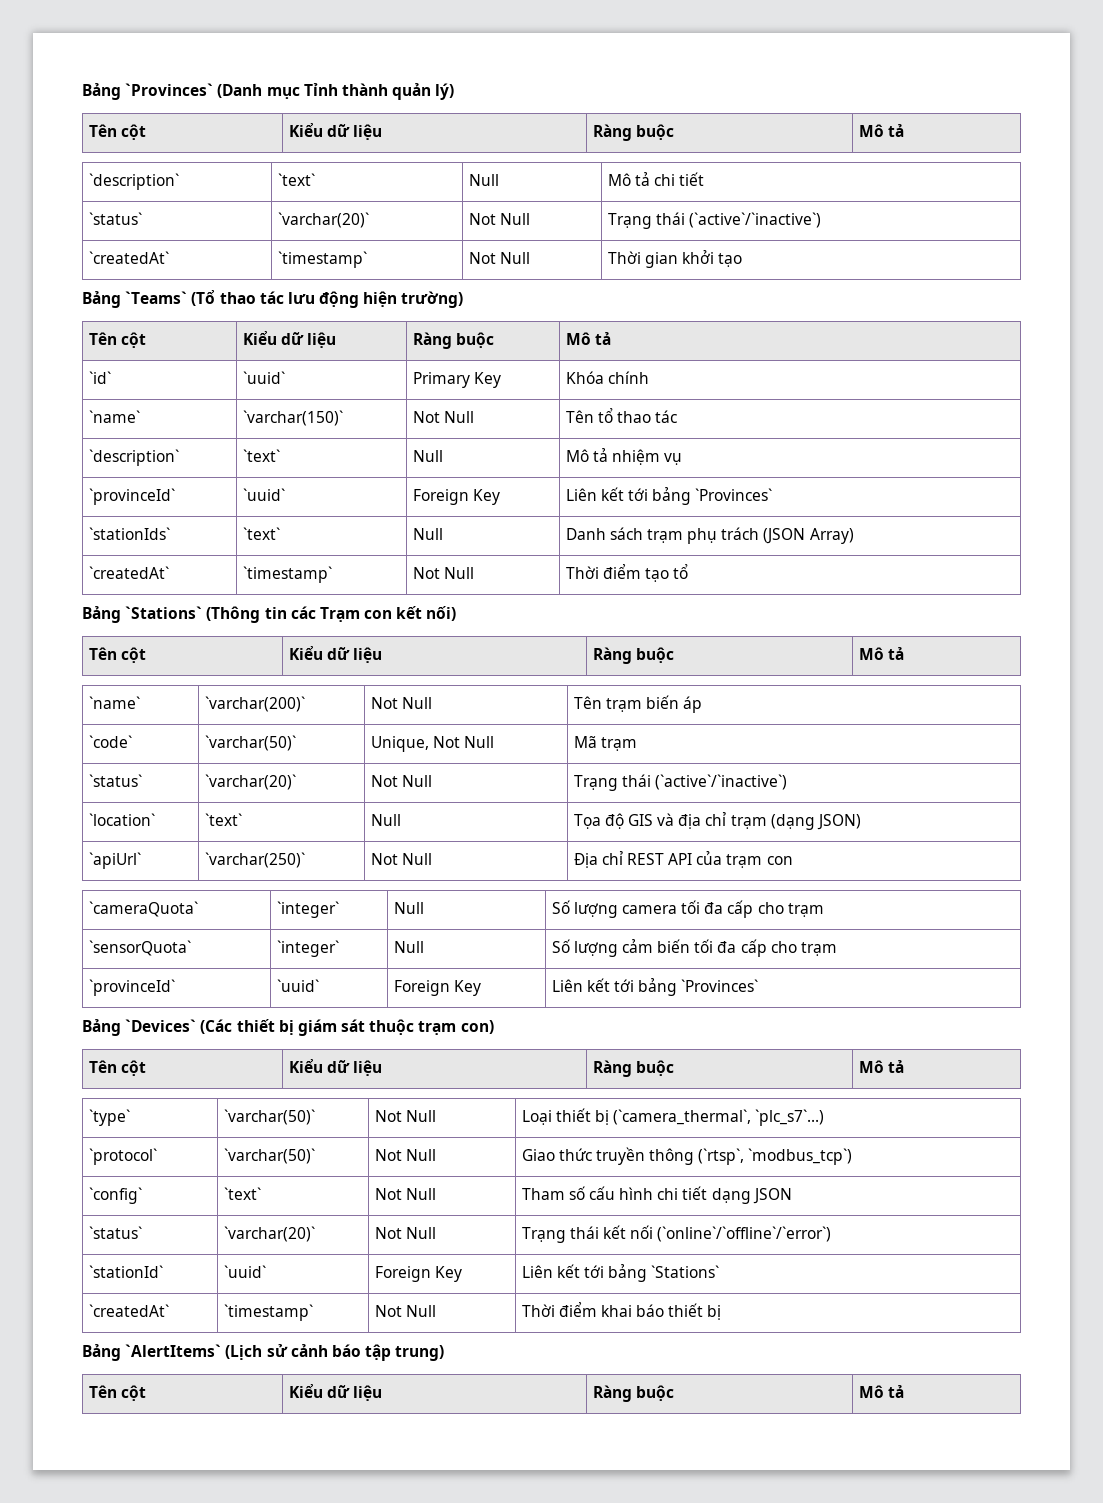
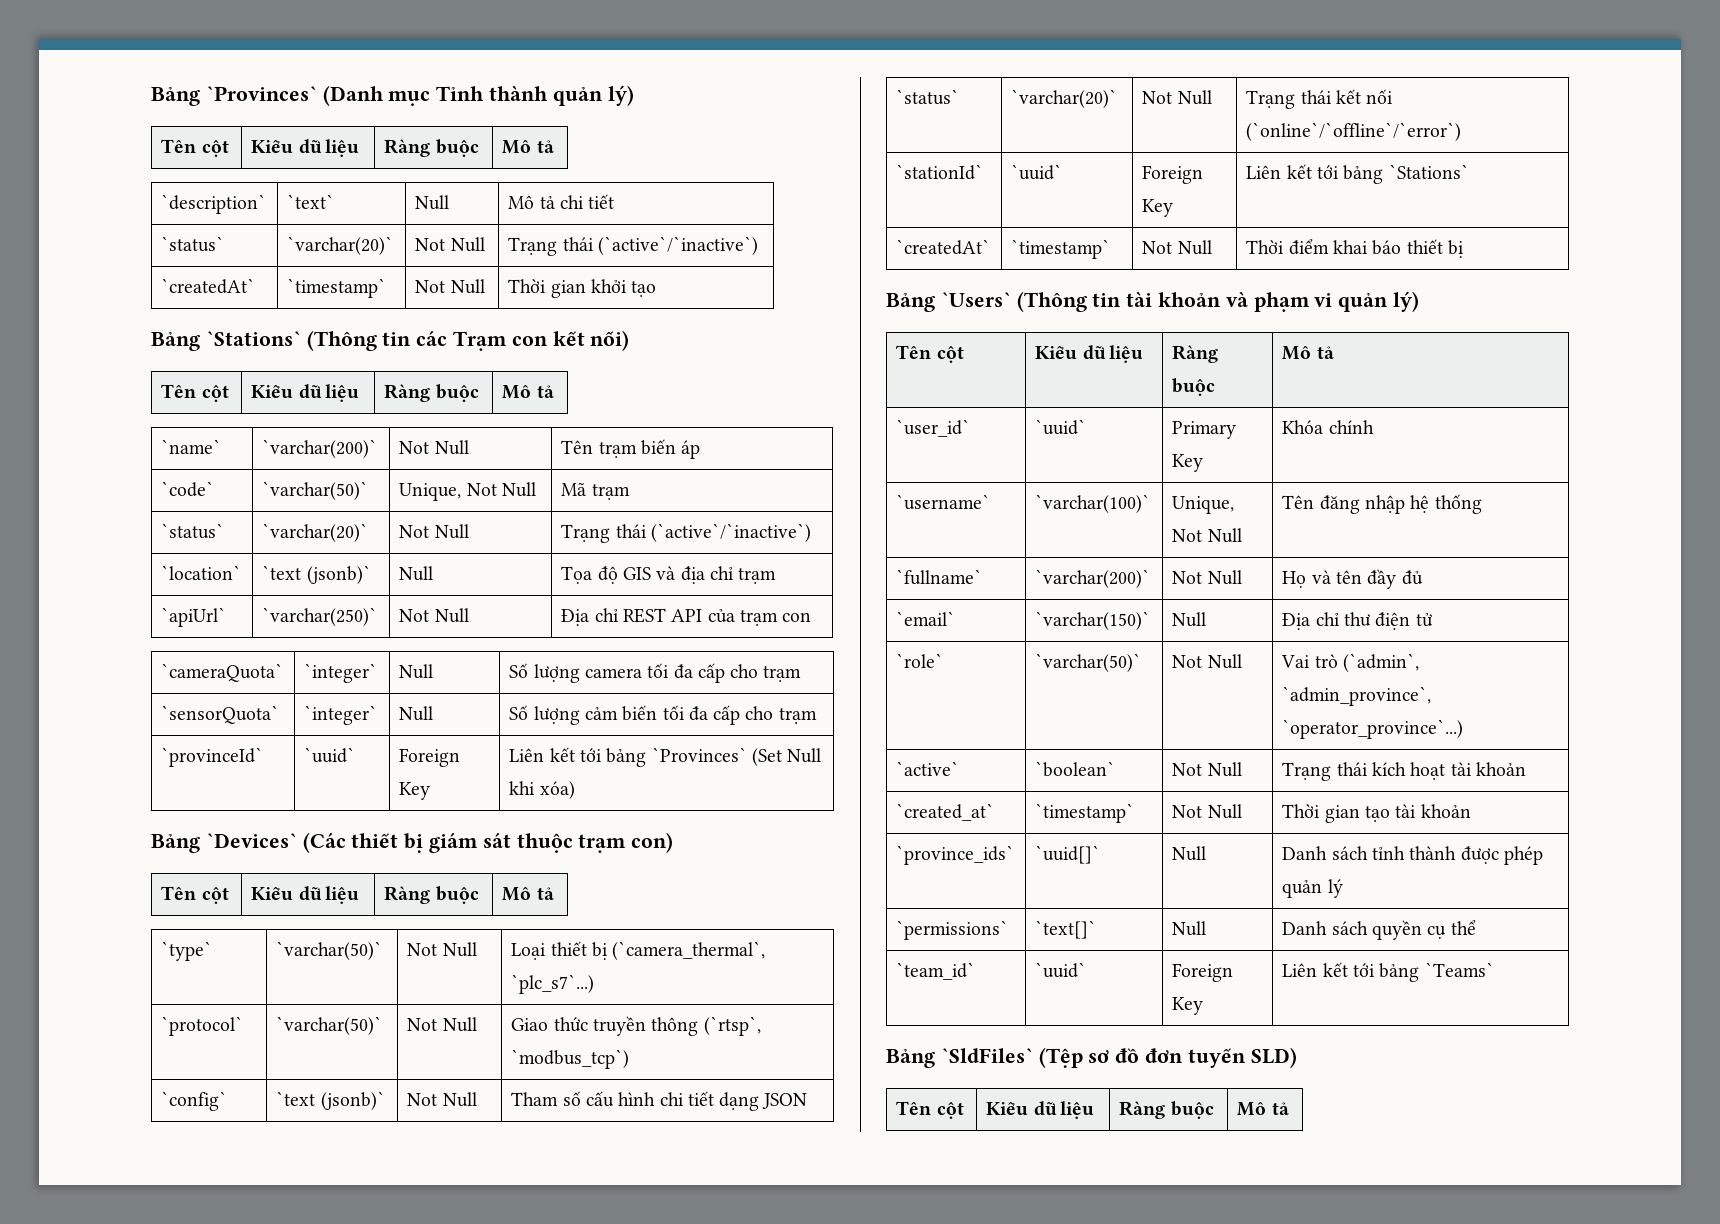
- Bảng `Teams` (Tổ thao tác lưu động hiện trường)
- Tên cột | Kiểu dữ liệu | Ràng buộc | Mô tả
- `id` | `uuid` | Primary Key | Khóa chính
- `name` | `varchar(150)` | Not Null | Tên tổ thao tác
- `description` | `text` | Null | Mô tả nhiệm vụ
- `provinceId` | `uuid` | Foreign Key | Liên kết tới bảng `Provinces`
- `stationIds` | `text` | Null | Danh sách trạm phụ trách (JSON Array)
- `createdAt` | `timestamp` | Not Null | Thời điểm tạo tổ
- `location` | `text` | Null | Tọa độ GIS và địa chỉ trạm (dạng JSON)
+ `location` | `text (jsonb)` | Null | Tọa độ GIS và địa chỉ trạm
  `sensorQuota` | `integer` | Null | Số lượng cảm biến tối đa cấp cho trạm
- `provinceId` | `uuid` | Foreign Key | Liên kết tới bảng `Provinces`
+ `provinceId` | `uuid` | Foreign Key | Liên kết tới bảng `Provinces` (Set Null khi xóa)
- `config` | `text` | Not Null | Tham số cấu hình chi tiết dạng JSON
+ `config` | `text (jsonb)` | Not Null | Tham số cấu hình chi tiết dạng JSON
- Bảng `AlertItems` (Lịch sử cảnh báo tập trung)
+ Bảng `Users` (Thông tin tài khoản và phạm vi quản lý)
+ Tên cột | Kiểu dữ liệu | Ràng buộc | Mô tả
+ `user_id` | `uuid` | Primary Key | Khóa chính
+ `username` | `varchar(100)` | Unique, Not Null | Tên đăng nhập hệ thống
+ `fullname` | `varchar(200)` | Not Null | Họ và tên đầy đủ
+ `email` | `varchar(150)` | Null | Địa chỉ thư điện tử
+ `role` | `varchar(50)` | Not Null | Vai trò (`admin`, `admin_province`, `operator_province`...)
+ `active` | `boolean` | Not Null | Trạng thái kích hoạt tài khoản
+ `created_at` | `timestamp` | Not Null | Thời gian tạo tài khoản
+ `province_ids` | `uuid[]` | Null | Danh sách tỉnh thành được phép quản lý
+ `permissions` | `text[]` | Null | Danh sách quyền cụ thể
+ `team_id` | `uuid` | Foreign Key | Liên kết tới bảng `Teams`
+ Bảng `SldFiles` (Tệp sơ đồ đơn tuyến SLD)

